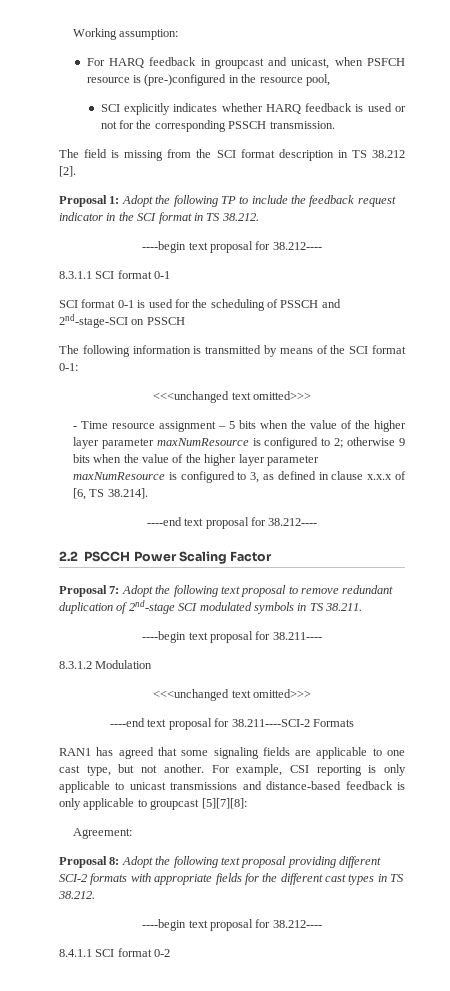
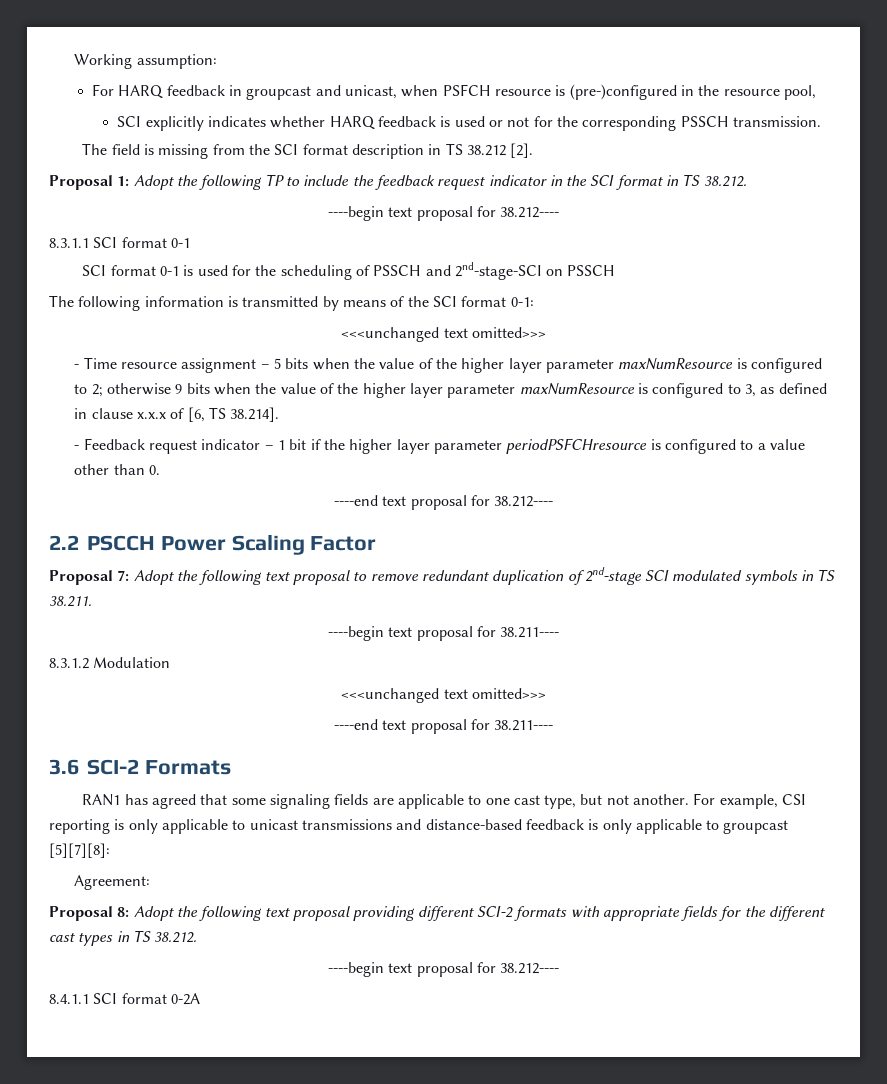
+ - Feedback request indicator – 1 bit if the higher layer parameter periodPSFCHresource is configured to a value other than 0.
- ----end text proposal for 38.211----SCI-2 Formats
+ ----end text proposal for 38.211----
+ 3.6 SCI-2 Formats
- 8.4.1.1 SCI format 0-2
+ 8.4.1.1 SCI format 0-2A

